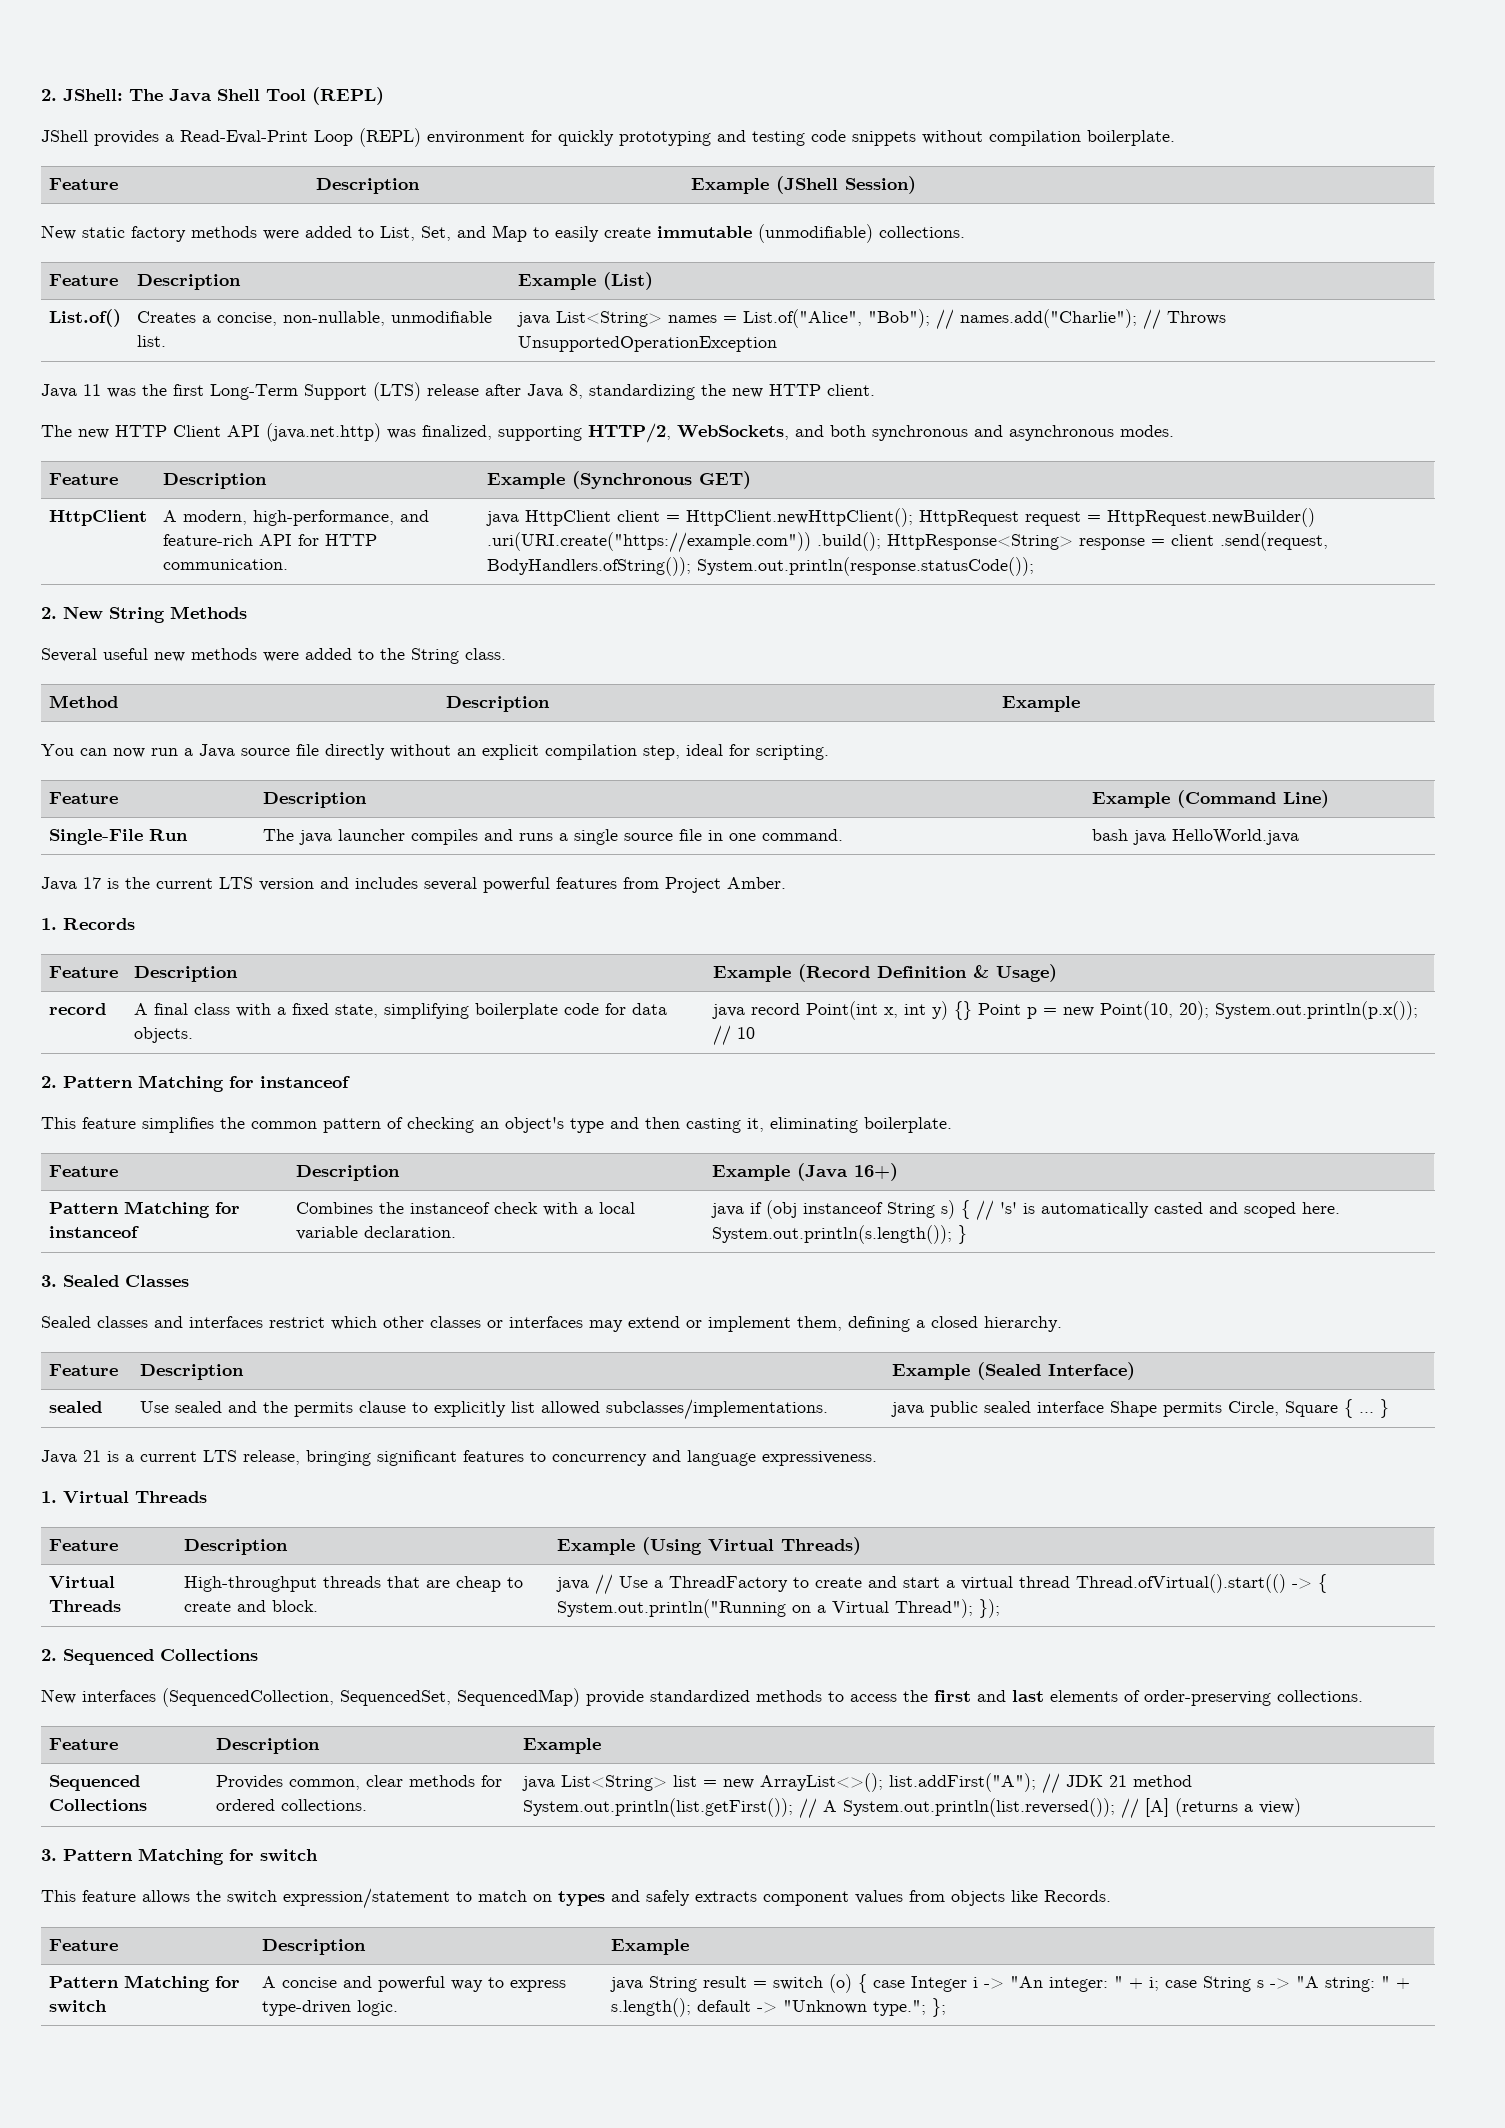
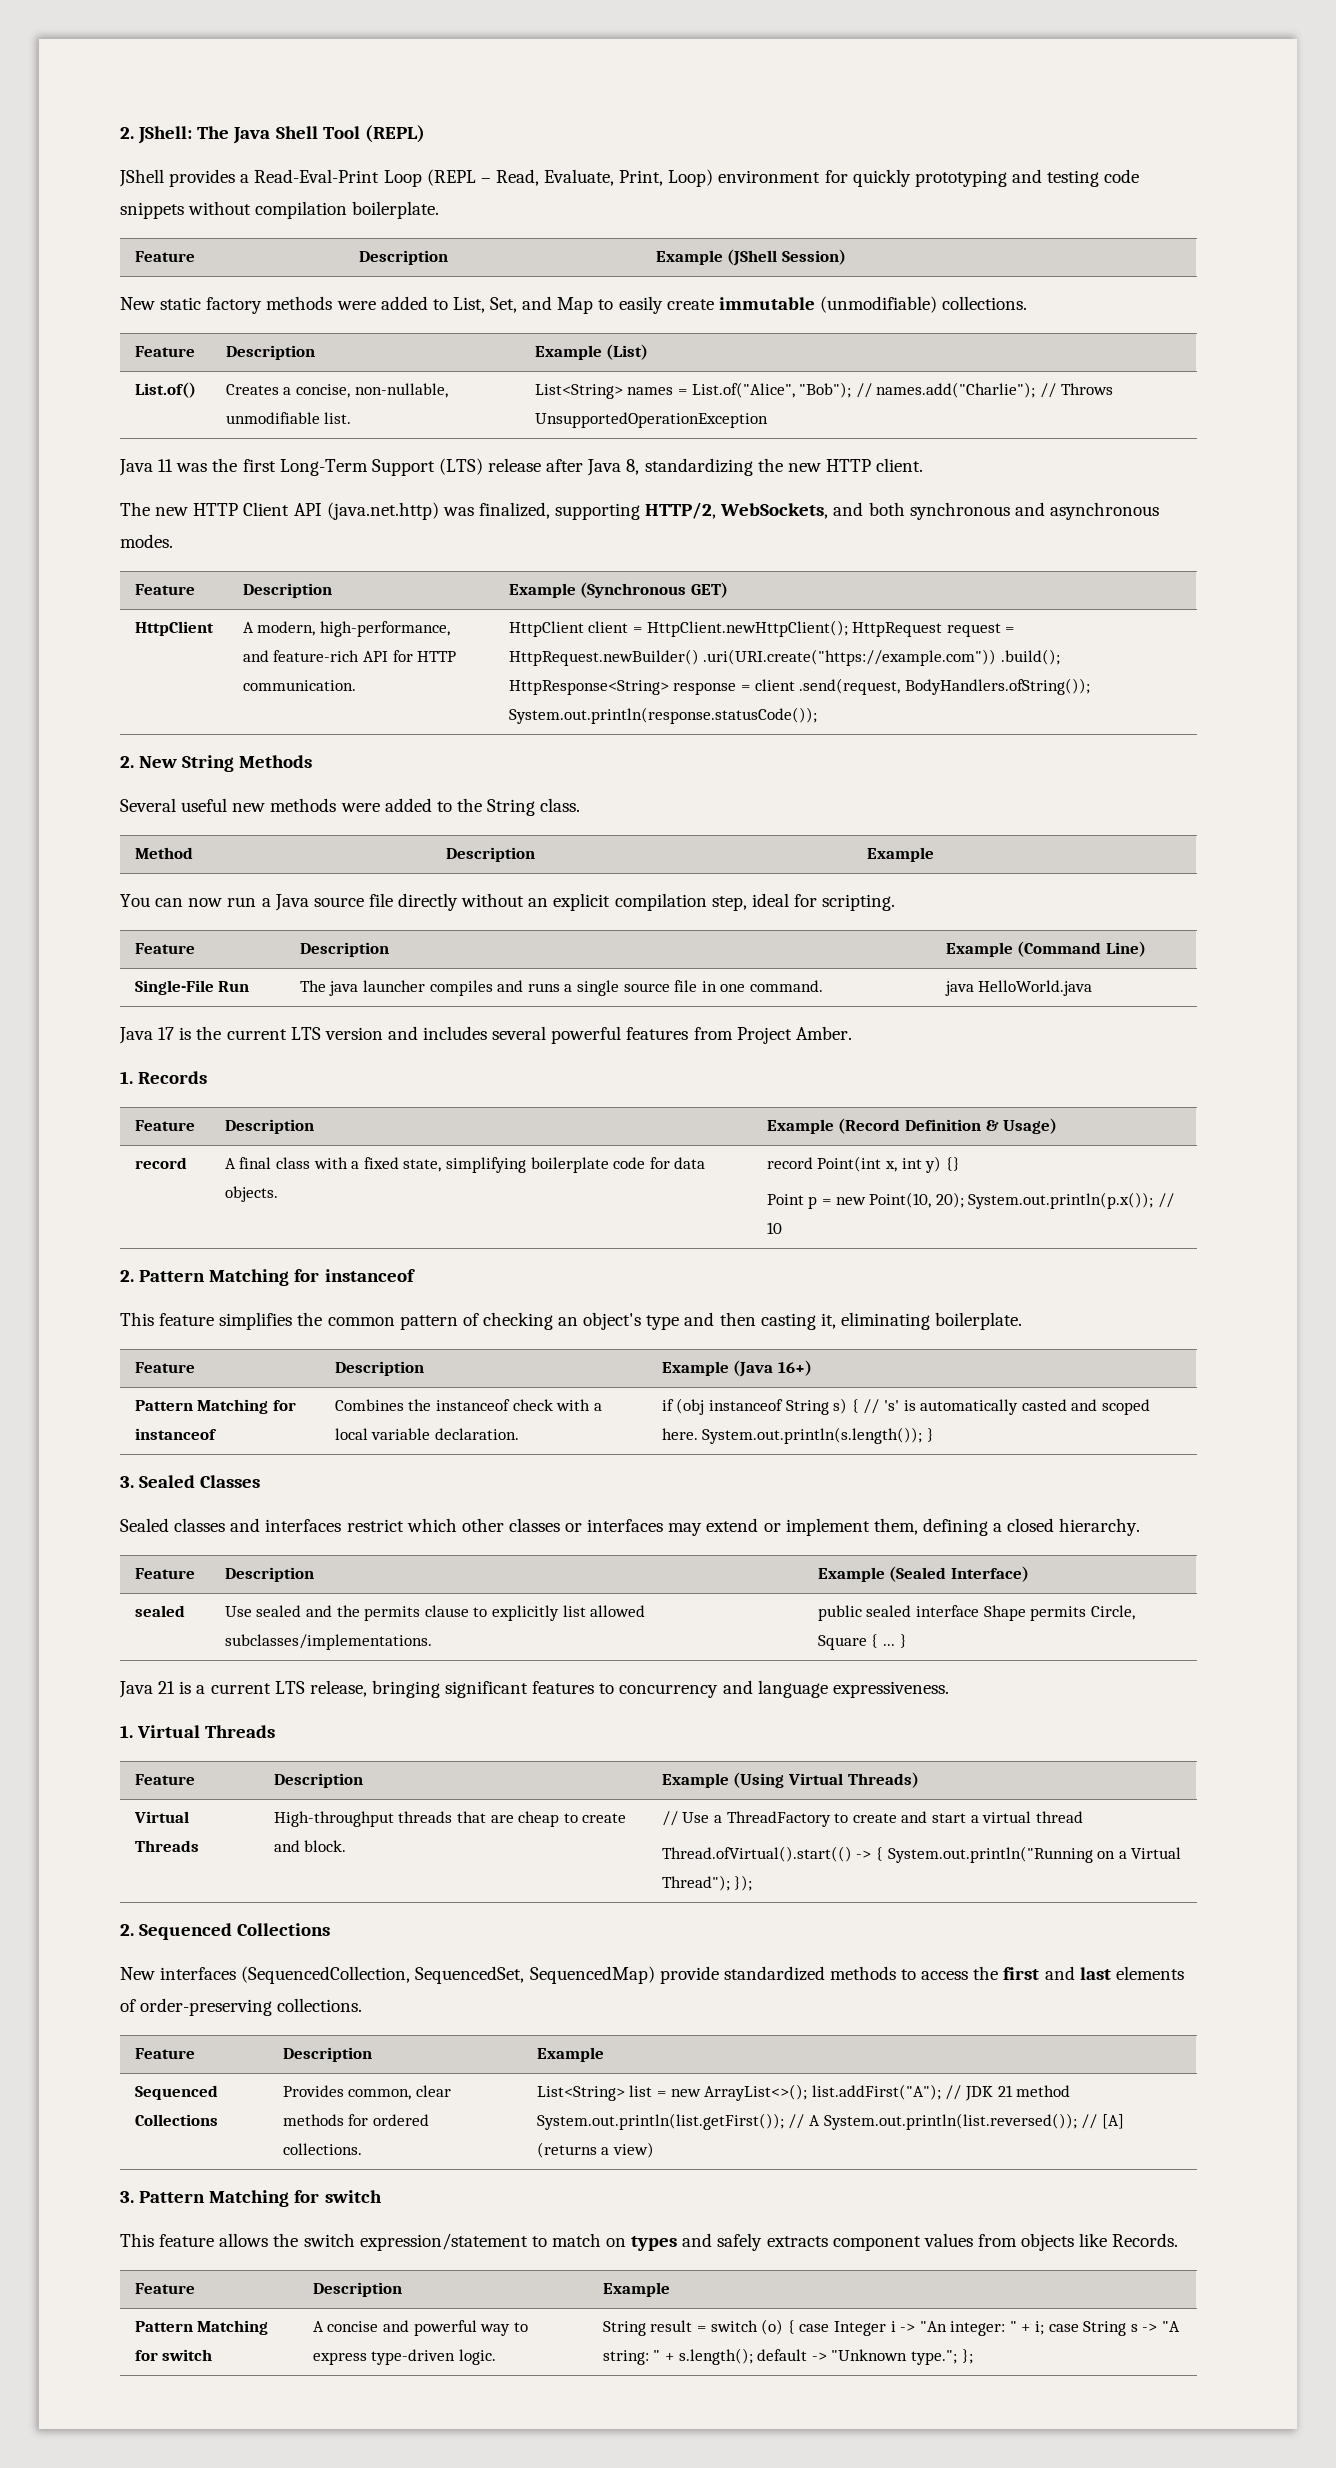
- JShell provides a Read-Eval-Print Loop (REPL) environment for quickly prototyping and testing code snippets without compilation boilerplate.
+ JShell provides a Read-Eval-Print Loop (REPL – Read, Evaluate, Print, Loop) environment for quickly prototyping and testing code snippets without compilation boilerplate.
- List.of() | Creates a concise, non-nullable, unmodifiable list. | java List<String> names = List.of("Alice", "Bob"); // names.add("Charlie"); // Throws UnsupportedOperationException
+ List.of() | Creates a concise, non-nullable, unmodifiable list. | List<String> names = List.of("Alice", "Bob"); // names.add("Charlie"); // Throws UnsupportedOperationException
- HttpClient | A modern, high-performance, and feature-rich API for HTTP communication. | java HttpClient client = HttpClient.newHttpClient(); HttpRequest request = HttpRequest.newBuilder() .uri(URI.create("https://example.com")) .build(); HttpResponse<String> response = client .send(request, BodyHandlers.ofString()); System.out.println(response.statusCode());
+ HttpClient | A modern, high-performance, and feature-rich API for HTTP communication. | HttpClient client = HttpClient.newHttpClient(); HttpRequest request = HttpRequest.newBuilder() .uri(URI.create("https://example.com")) .build(); HttpResponse<String> response = client .send(request, BodyHandlers.ofString()); System.out.println(response.statusCode());
- Single-File Run | The java launcher compiles and runs a single source file in one command. | bash java HelloWorld.java
+ Single-File Run | The java launcher compiles and runs a single source file in one command. | java HelloWorld.java
- record | A final class with a fixed state, simplifying boilerplate code for data objects. | java record Point(int x, int y) {} Point p = new Point(10, 20); System.out.println(p.x()); // 10
+ record | A final class with a fixed state, simplifying boilerplate code for data objects. | record Point(int x, int y) {}
+ Point p = new Point(10, 20); System.out.println(p.x()); // 10
- Pattern Matching for instanceof | Combines the instanceof check with a local variable declaration. | java if (obj instanceof String s) { // 's' is automatically casted and scoped here. System.out.println(s.length()); }
+ Pattern Matching for instanceof | Combines the instanceof check with a local variable declaration. | if (obj instanceof String s) { // 's' is automatically casted and scoped here. System.out.println(s.length()); }
- sealed | Use sealed and the permits clause to explicitly list allowed subclasses/implementations. | java public sealed interface Shape permits Circle, Square { ... }
+ sealed | Use sealed and the permits clause to explicitly list allowed subclasses/implementations. | public sealed interface Shape permits Circle, Square { ... }
- Virtual Threads | High-throughput threads that are cheap to create and block. | java // Use a ThreadFactory to create and start a virtual thread Thread.ofVirtual().start(() -> { System.out.println("Running on a Virtual Thread"); });
+ Virtual Threads | High-throughput threads that are cheap to create and block. | // Use a ThreadFactory to create and start a virtual thread
+ Thread.ofVirtual().start(() -> { System.out.println("Running on a Virtual Thread"); });
- Sequenced Collections | Provides common, clear methods for ordered collections. | java List<String> list = new ArrayList<>(); list.addFirst("A"); // JDK 21 method System.out.println(list.getFirst()); // A System.out.println(list.reversed()); // [A] (returns a view)
+ Sequenced Collections | Provides common, clear methods for ordered collections. | List<String> list = new ArrayList<>(); list.addFirst("A"); // JDK 21 method System.out.println(list.getFirst()); // A System.out.println(list.reversed()); // [A] (returns a view)
- java String result = switch (o) { case Integer i -> "An integer: " + i; case String s -> "A string: " + s.length(); default -> "Unknown type."; };
+ String result = switch (o) { case Integer i -> "An integer: " + i; case String s -> "A string: " + s.length(); default -> "Unknown type."; };

